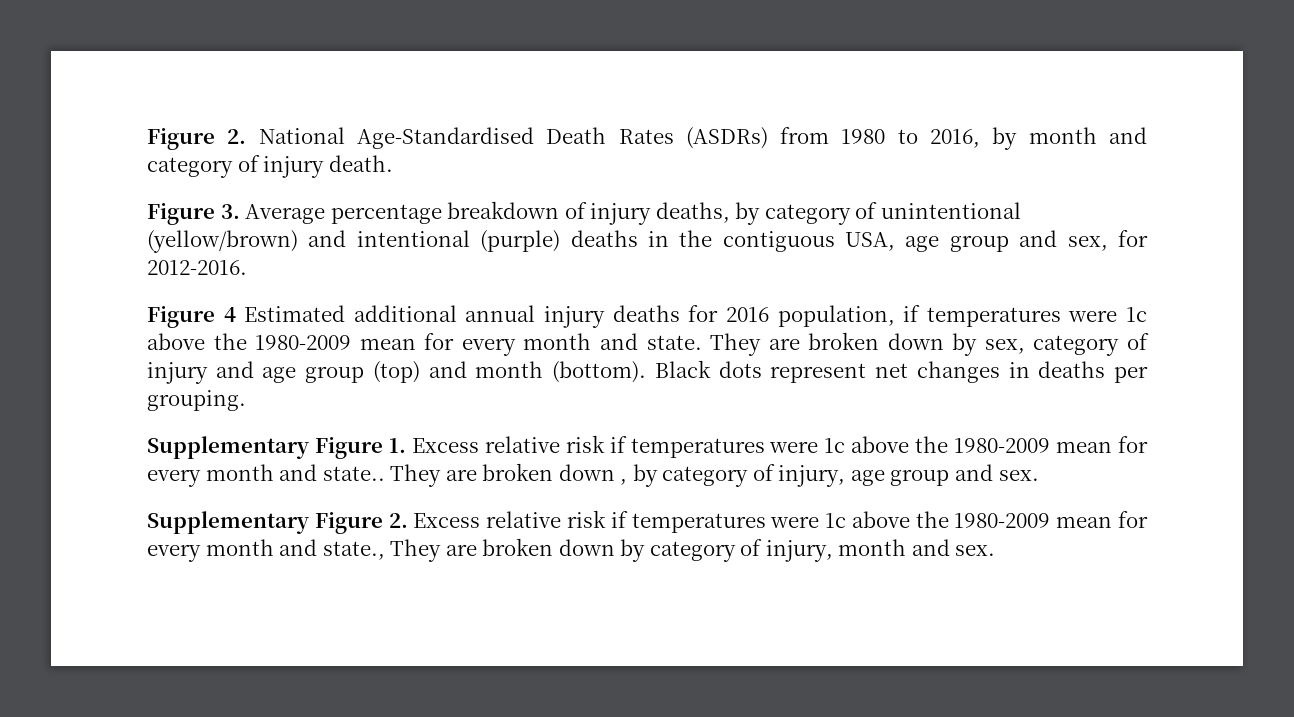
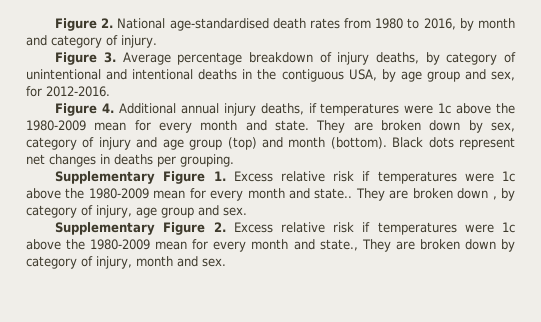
- Figure 2. National Age-Standardised Death Rates (ASDRs) from 1980 to 2016, by month and category of injury death.
+ Figure 2. National age-standardised death rates from 1980 to 2016, by month and category of injury.
- Figure 3. Average percentage breakdown of injury deaths, by category of unintentional (yellow/brown) and intentional (purple) deaths in the contiguous USA, age group and sex, for 2012-2016.
+ Figure 3. Average percentage breakdown of injury deaths, by category of unintentional and intentional deaths in the contiguous USA, by age group and sex, for 2012-2016.
- Figure 4 Estimated additional annual injury deaths for 2016 population, if temperatures were 1c above the 1980-2009 mean for every month and state.
+ Figure 4. Additional annual injury deaths, if temperatures were 1c above the 1980-2009 mean for every month and state.

